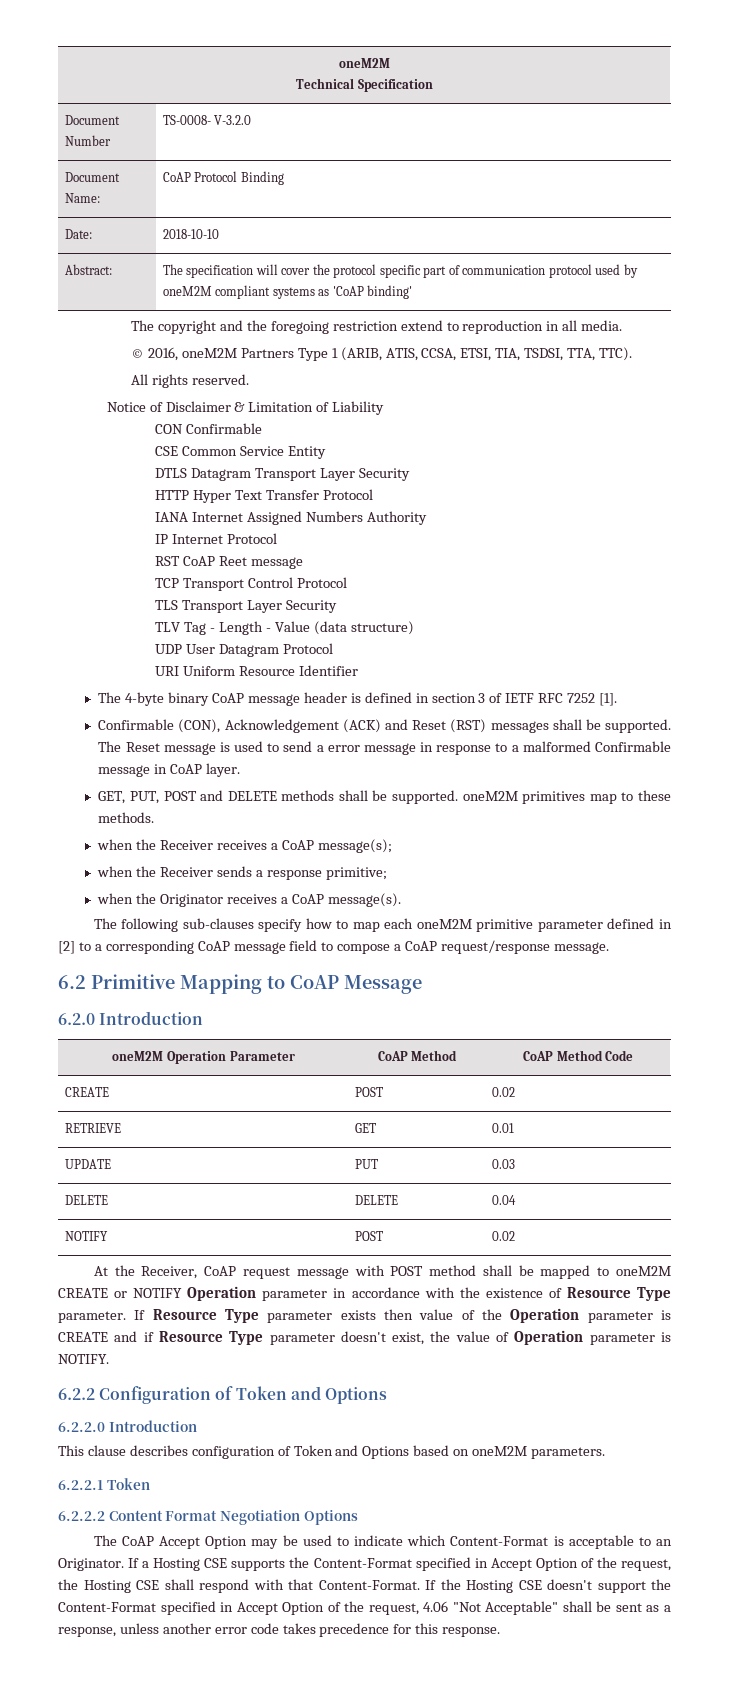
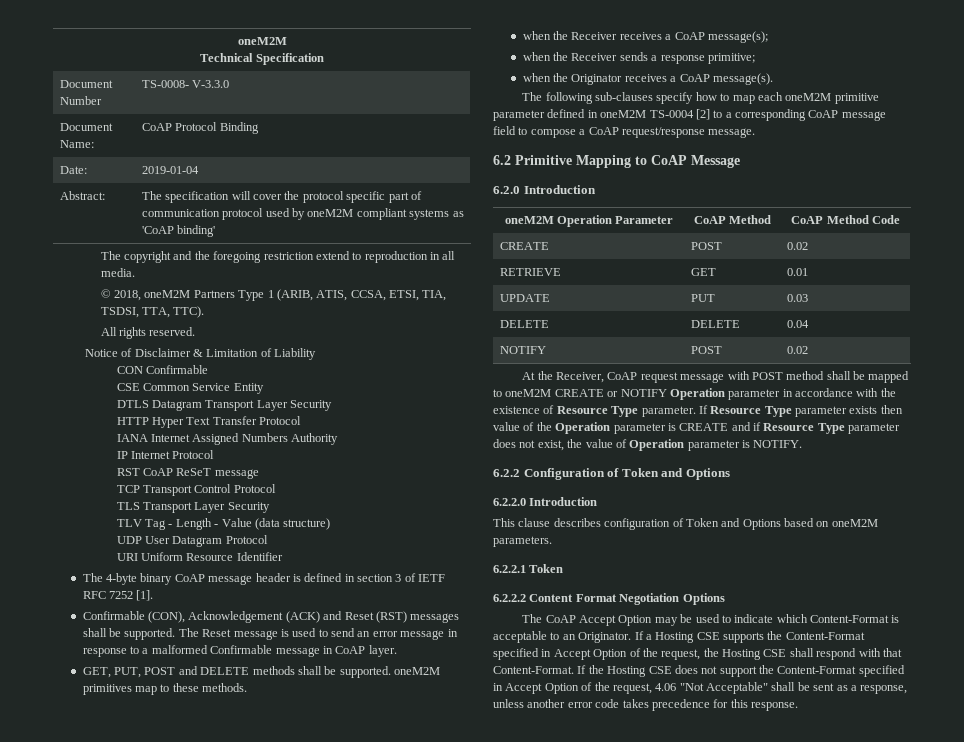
- Document Number | TS-0008- V-3.2.0
+ Document Number | TS-0008- V-3.3.0
- Date: | 2018-10-10
+ Date: | 2019-01-04
- © 2016, oneM2M Partners Type 1 (ARIB, ATIS, CCSA, ETSI, TIA, TSDSI, TTA, TTC).
+ © 2018, oneM2M Partners Type 1 (ARIB, ATIS, CCSA, ETSI, TIA, TSDSI, TTA, TTC).
- RST CoAP Reet message
+ RST CoAP ReSeT message
- The Reset message is used to send a error message in response to a malformed Confirmable message in CoAP layer.
+ The Reset message is used to send an error message in response to a malformed Confirmable message in CoAP layer.
- The following sub-clauses specify how to map each oneM2M primitive parameter defined in [2] to a corresponding CoAP message field to compose a CoAP request/response message.
+ The following sub-clauses specify how to map each oneM2M primitive parameter defined in oneM2M TS-0004 [2] to a corresponding CoAP message field to compose a CoAP request/response message.
- If Resource Type parameter exists then value of the Operation parameter is CREATE and if Resource Type parameter doesn't exist, the value of Operation parameter is NOTIFY.
+ If Resource Type parameter exists then value of the Operation parameter is CREATE and if Resource Type parameter does not exist, the value of Operation parameter is NOTIFY.
- If the Hosting CSE doesn't support the Content-Format specified in Accept Option of the request, 4.06 "Not Acceptable" shall be sent as a response, unless another error code takes precedence for this response.
+ If the Hosting CSE does not support the Content-Format specified in Accept Option of the request, 4.06 "Not Acceptable" shall be sent as a response, unless another error code takes precedence for this response.

